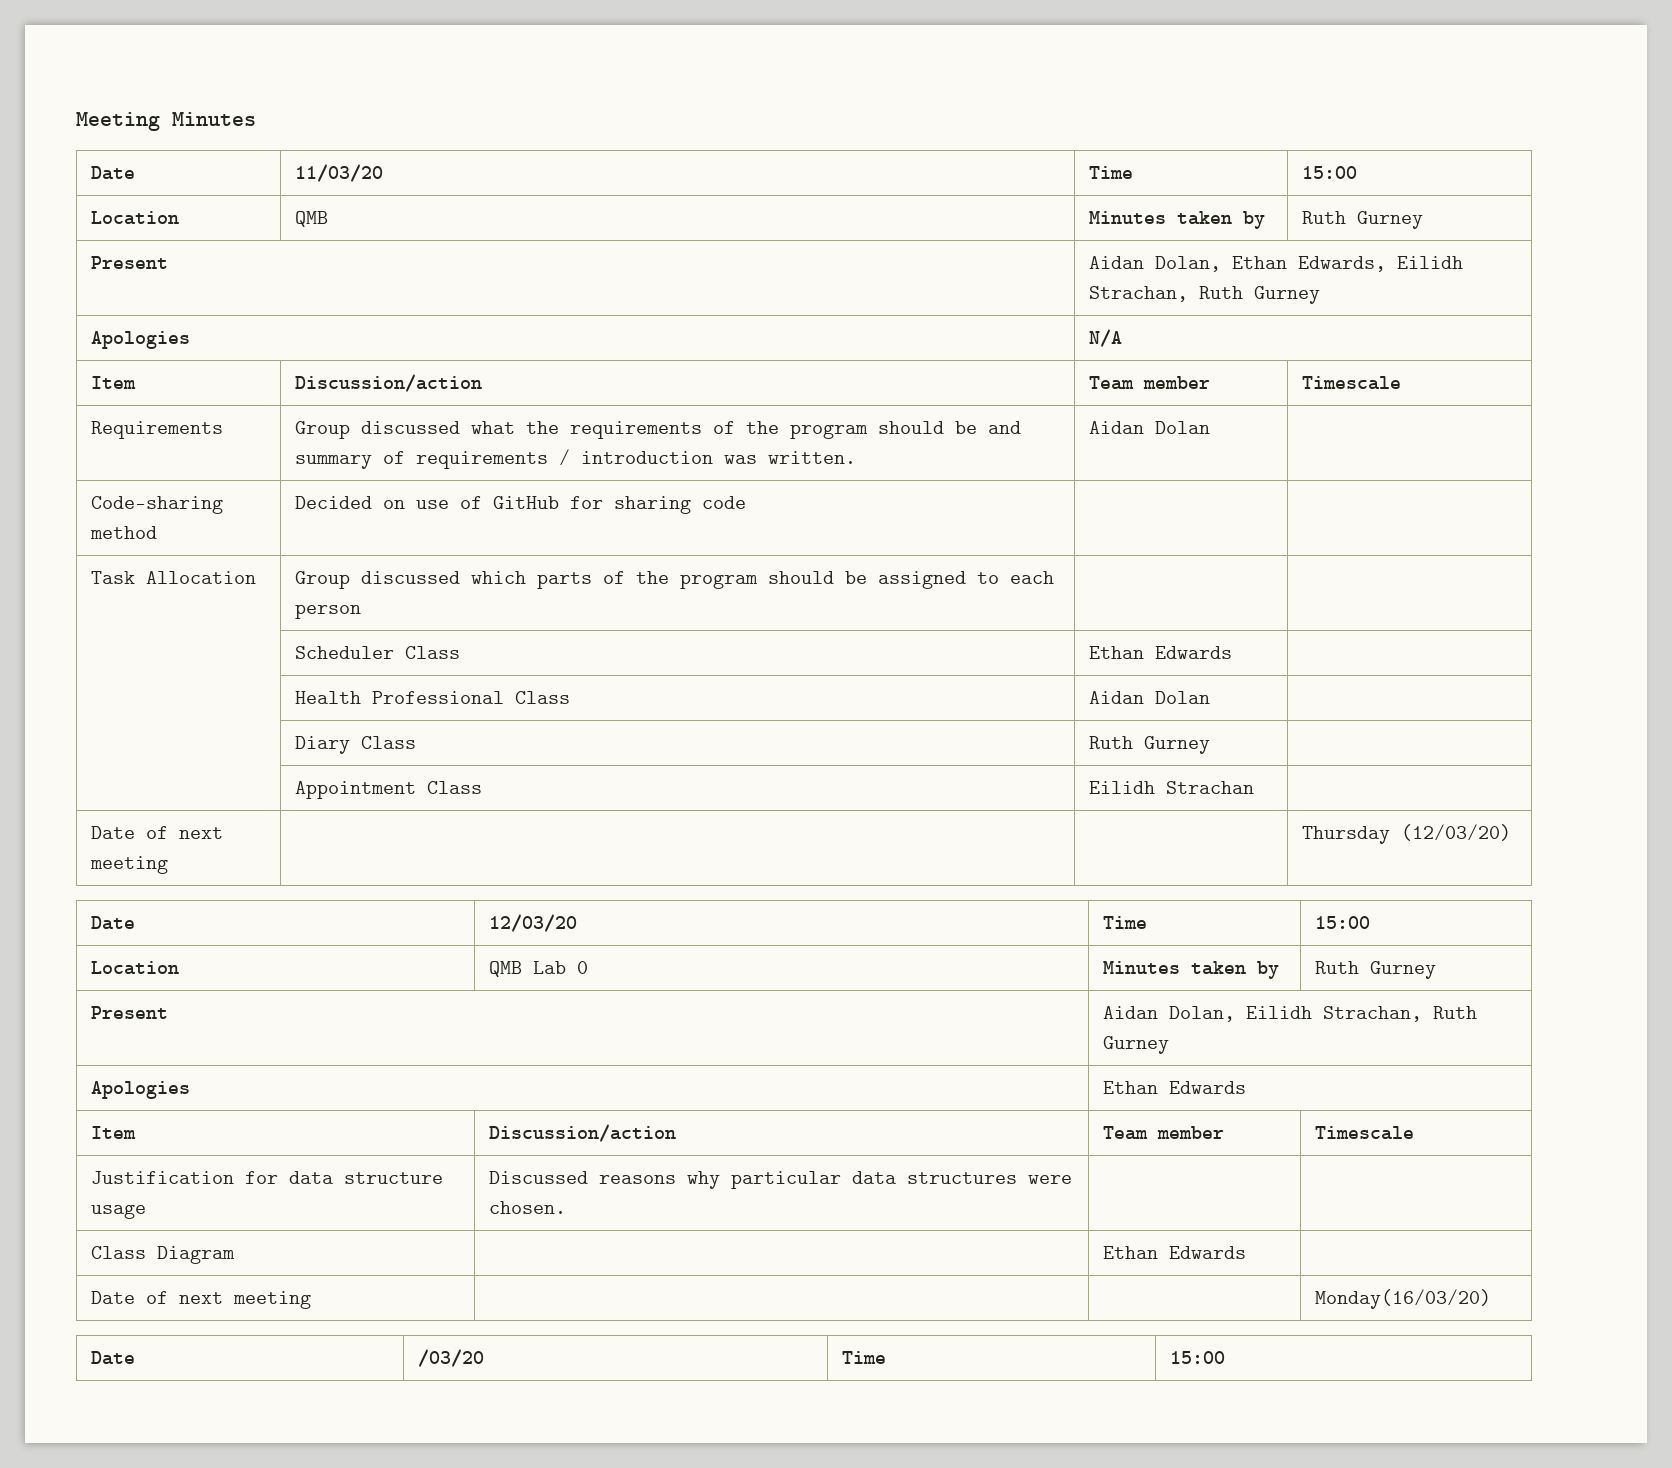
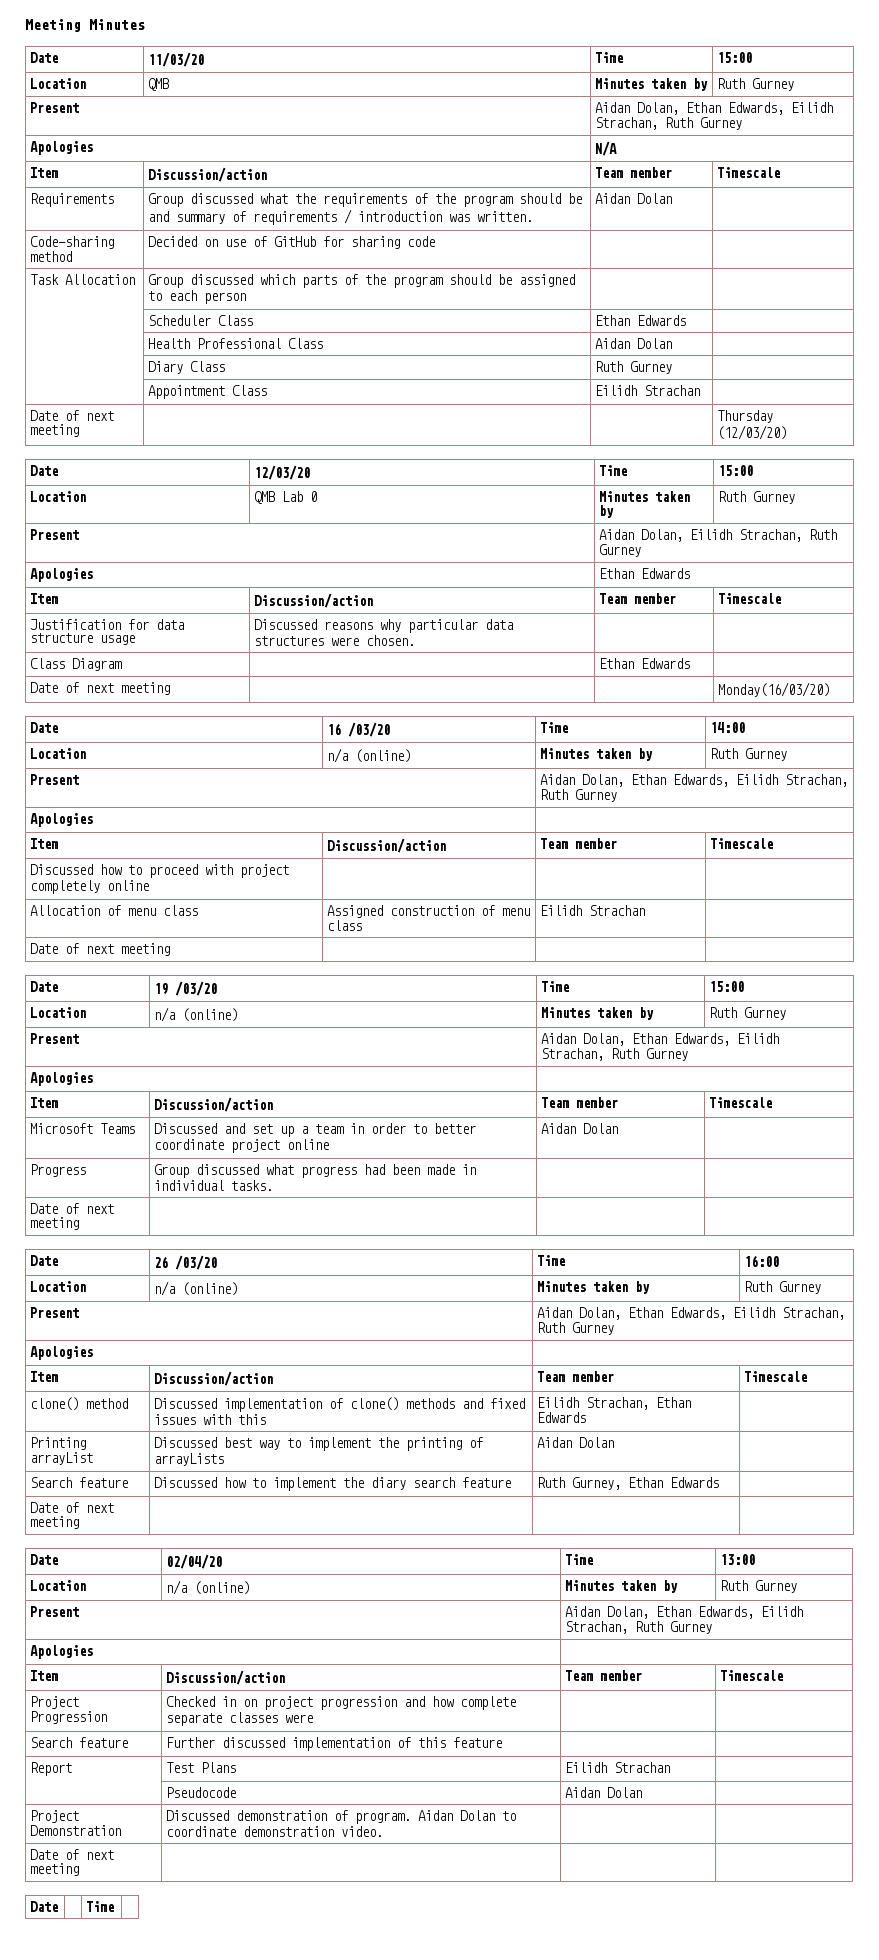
- Date | /03/20 | Time | 15:00
+ Date | 16 /03/20 | Time | 14:00
+ Location | n/a (online) | Minutes taken by | Ruth Gurney
+ Present | Aidan Dolan, Ethan Edwards, Eilidh Strachan, Ruth Gurney
+ Apologies |
+ Item | Discussion/action | Team member | Timescale
+ Discussed how to proceed with project completely online | | |
+ Allocation of menu class | Assigned construction of menu class | Eilidh Strachan |
+ Date of next meeting | | |
+ Date | 19 /03/20 | Time | 15:00
+ Location | n/a (online) | Minutes taken by | Ruth Gurney
+ Present | Aidan Dolan, Ethan Edwards, Eilidh Strachan, Ruth Gurney
+ Apologies |
+ Item | Discussion/action | Team member | Timescale
+ Microsoft Teams | Discussed and set up a team in order to better coordinate project online | Aidan Dolan |
+ Progress | Group discussed what progress had been made in individual tasks. | |
+ Date of next meeting | | |
+ Date | 26 /03/20 | Time | 16:00
+ Location | n/a (online) | Minutes taken by | Ruth Gurney
+ Present | Aidan Dolan, Ethan Edwards, Eilidh Strachan, Ruth Gurney
+ Apologies |
+ Item | Discussion/action | Team member | Timescale
+ clone() method | Discussed implementation of clone() methods and fixed issues with this | Eilidh Strachan, Ethan Edwards |
+ Printing arrayList | Discussed best way to implement the printing of arrayLists | Aidan Dolan |
+ Search feature | Discussed how to implement the diary search feature | Ruth Gurney, Ethan Edwards |
+ Date of next meeting | | |
+ Date | 02/04/20 | Time | 13:00
+ Location | n/a (online) | Minutes taken by | Ruth Gurney
+ Present | Aidan Dolan, Ethan Edwards, Eilidh Strachan, Ruth Gurney
+ Apologies |
+ Item | Discussion/action | Team member | Timescale
+ Project Progression | Checked in on project progression and how complete separate classes were | |
+ Search feature | Further discussed implementation of this feature | |
+ Report | Test Plans | Eilidh Strachan |
+ | Pseudocode | Aidan Dolan |
+ Project Demonstration | Discussed demonstration of program. Aidan Dolan to coordinate demonstration video. | |
+ Date of next meeting | | |
+ Date | | Time |

